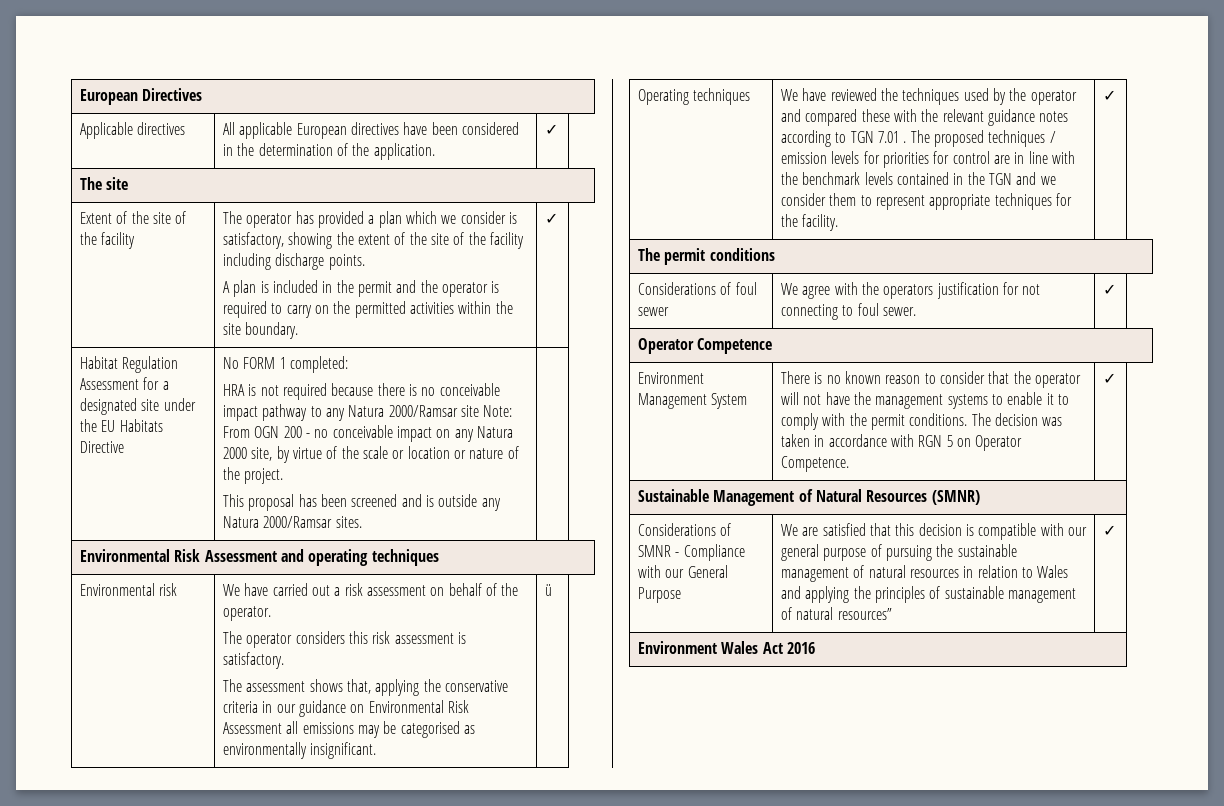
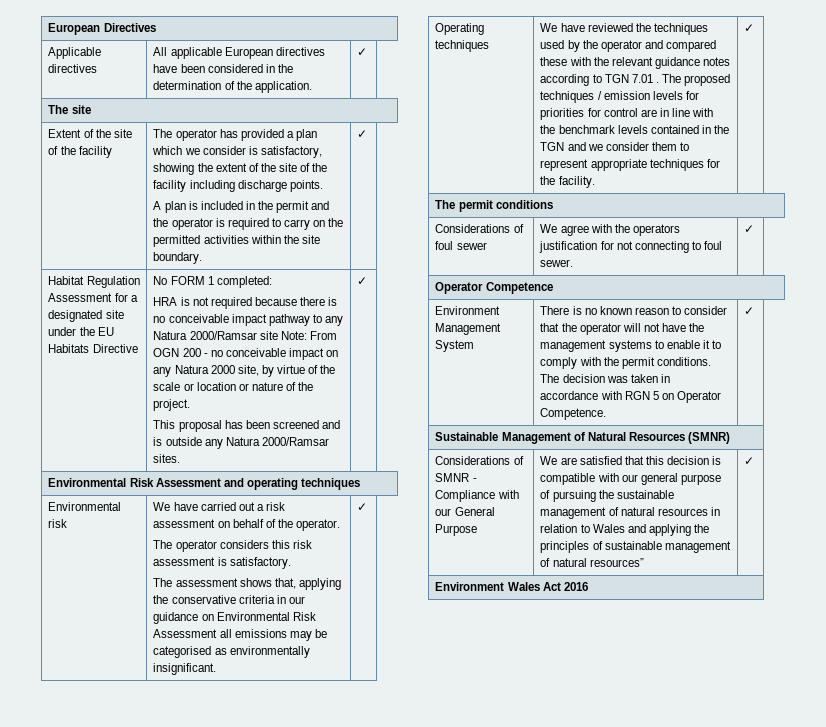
- This proposal has been screened and is outside any Natura 2000/Ramsar sites.
+ This proposal has been screened and is outside any Natura 2000/Ramsar sites. | ✓
- The assessment shows that, applying the conservative criteria in our guidance on Environmental Risk Assessment all emissions may be categorised as environmentally insignificant. | ü
+ The assessment shows that, applying the conservative criteria in our guidance on Environmental Risk Assessment all emissions may be categorised as environmentally insignificant. | ✓

